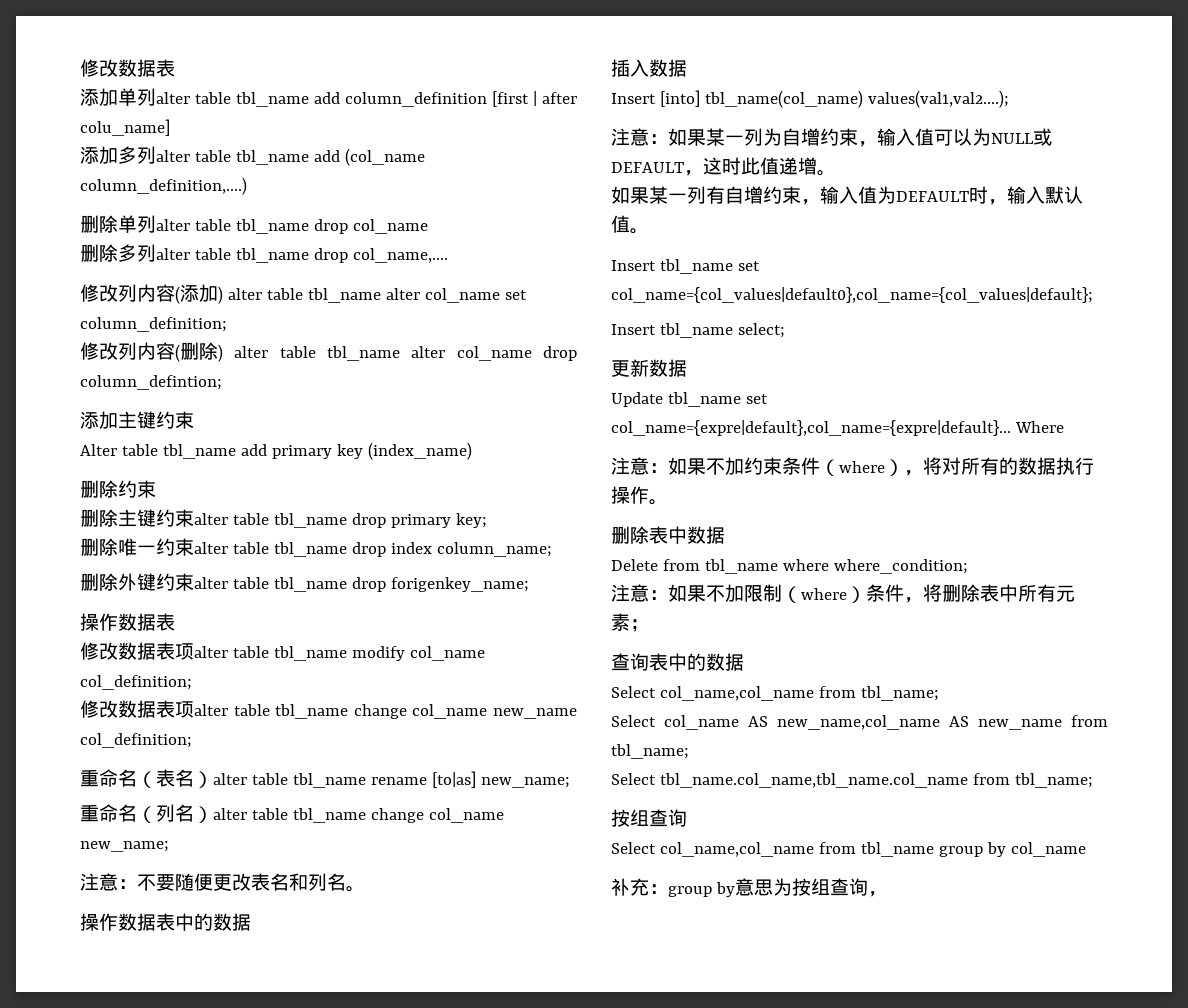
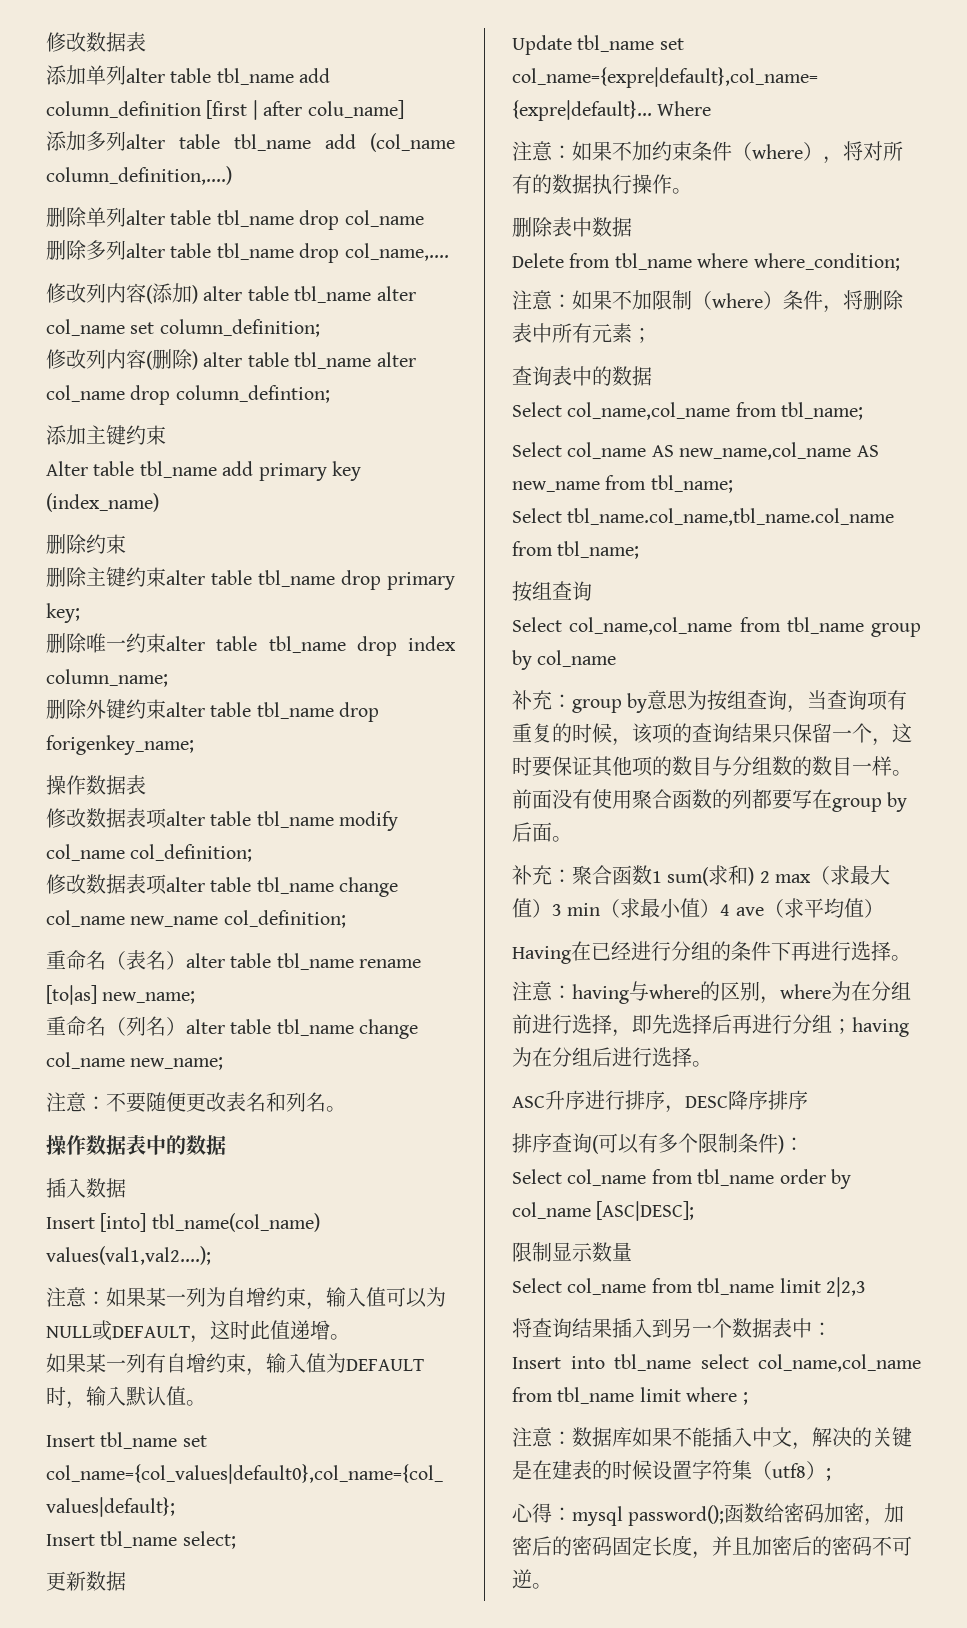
- 补充：group by意思为按组查询，
+ 补充：group by意思为按组查询，当查询项有重复的时候，该项的查询结果只保留一个，这时要保证其他项的数目与分组数的数目一样。前面没有使用聚合函数的列都要写在group by后面。
+ 补充：聚合函数1 sum(求和) 2 max（求最大值）3 min（求最小值）4 ave（求平均值）
+ Having在已经进行分组的条件下再进行选择。
+ 注意：having与where的区别，where为在分组前进行选择，即先选择后再进行分组；having为在分组后进行选择。
+ ASC升序进行排序，DESC降序排序
+ 排序查询(可以有多个限制条件)：
+ Select col_name from tbl_name order by col_name [ASC|DESC];
+ 限制显示数量
+ Select col_name from tbl_name limit 2|2,3
+ 将查询结果插入到另一个数据表中：
+ Insert into tbl_name select col_name,col_name from tbl_name limit where ;
+ 注意：数据库如果不能插入中文，解决的关键是在建表的时候设置字符集（utf8）;
+ 心得：mysql password();函数给密码加密，加密后的密码固定长度，并且加密后的密码不可逆。

